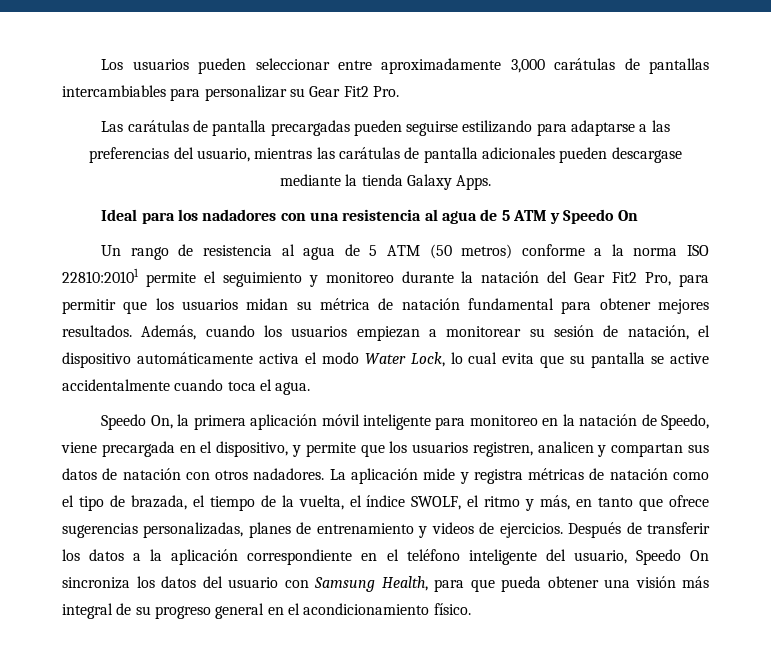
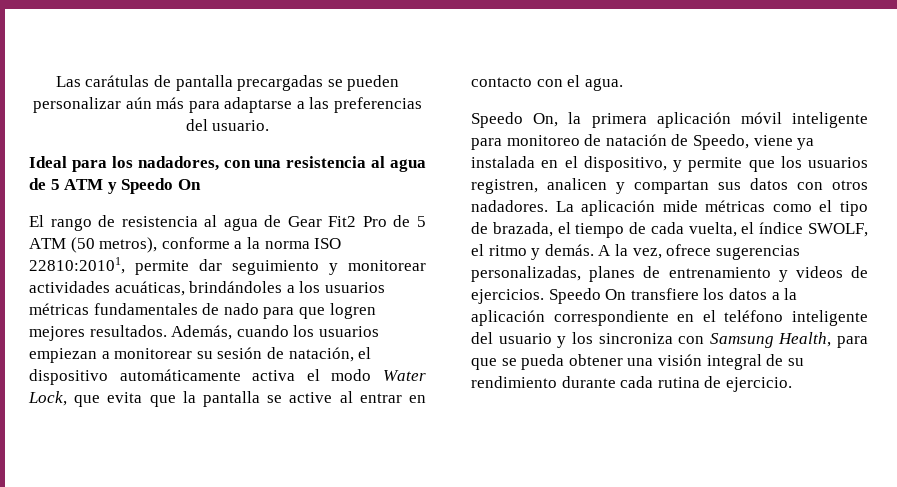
- Los usuarios pueden seleccionar entre aproximadamente 3,000 carátulas de pantallas intercambiables para personalizar su Gear Fit2 Pro.
- Las carátulas de pantalla precargadas pueden seguirse estilizando para adaptarse a las preferencias del usuario, mientras las carátulas de pantalla adicionales pueden descargase mediante la tienda Galaxy Apps.
+ Las carátulas de pantalla precargadas se pueden personalizar aún más para adaptarse a las preferencias del usuario.
- Ideal para los nadadores con una resistencia al agua de 5 ATM y Speedo On
+ Ideal para los nadadores, con una resistencia al agua de 5 ATM y Speedo On
- Un rango de resistencia al agua de 5 ATM (50 metros) conforme a la norma ISO 22810:20101 permite el seguimiento y monitoreo durante la natación del Gear Fit2 Pro, para permitir que los usuarios midan su métrica de natación fundamental para obtener mejores resultados.
+ El rango de resistencia al agua de Gear Fit2 Pro de 5 ATM (50 metros), conforme a la norma ISO 22810:20101, permite dar seguimiento y monitorear actividades acuáticas, brindándoles a los usuarios métricas fundamentales de nado para que logren mejores resultados.
- Además, cuando los usuarios empiezan a monitorear su sesión de natación, el dispositivo automáticamente activa el modo Water Lock, lo cual evita que su pantalla se active accidentalmente cuando toca el agua.
+ Además, cuando los usuarios empiezan a monitorear su sesión de natación, el dispositivo automáticamente activa el modo Water Lock, que evita que la pantalla se active al entrar en contacto con el agua.
- Speedo On, la primera aplicación móvil inteligente para monitoreo en la natación de Speedo, viene precargada en el dispositivo, y permite que los usuarios registren, analicen y compartan sus datos de natación con otros nadadores.
+ Speedo On, la primera aplicación móvil inteligente para monitoreo de natación de Speedo, viene ya instalada en el dispositivo, y permite que los usuarios registren, analicen y compartan sus datos con otros nadadores.
- La aplicación mide y registra métricas de natación como el tipo de brazada, el tiempo de la vuelta, el índice SWOLF, el ritmo y más, en tanto que ofrece sugerencias personalizadas, planes de entrenamiento y videos de ejercicios.
+ La aplicación mide métricas como el tipo de brazada, el tiempo de cada vuelta, el índice SWOLF, el ritmo y demás. A la vez, ofrece sugerencias personalizadas, planes de entrenamiento y videos de ejercicios.
- Después de transferir los datos a la aplicación correspondiente en el teléfono inteligente del usuario, Speedo On sincroniza los datos del usuario con Samsung Health, para que pueda obtener una visión más integral de su progreso general en el acondicionamiento físico.
+ Speedo On transfiere los datos a la aplicación correspondiente en el teléfono inteligente del usuario y los sincroniza con Samsung Health, para que se pueda obtener una visión integral de su rendimiento durante cada rutina de ejercicio.

